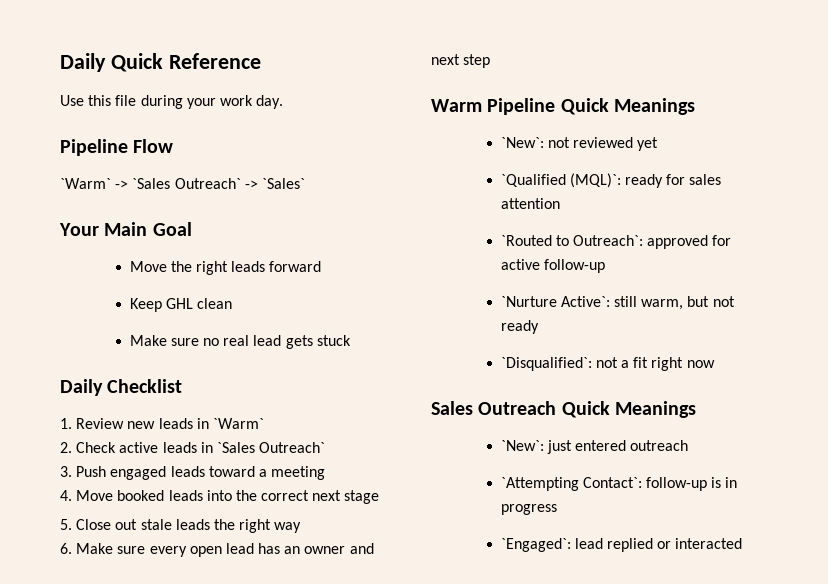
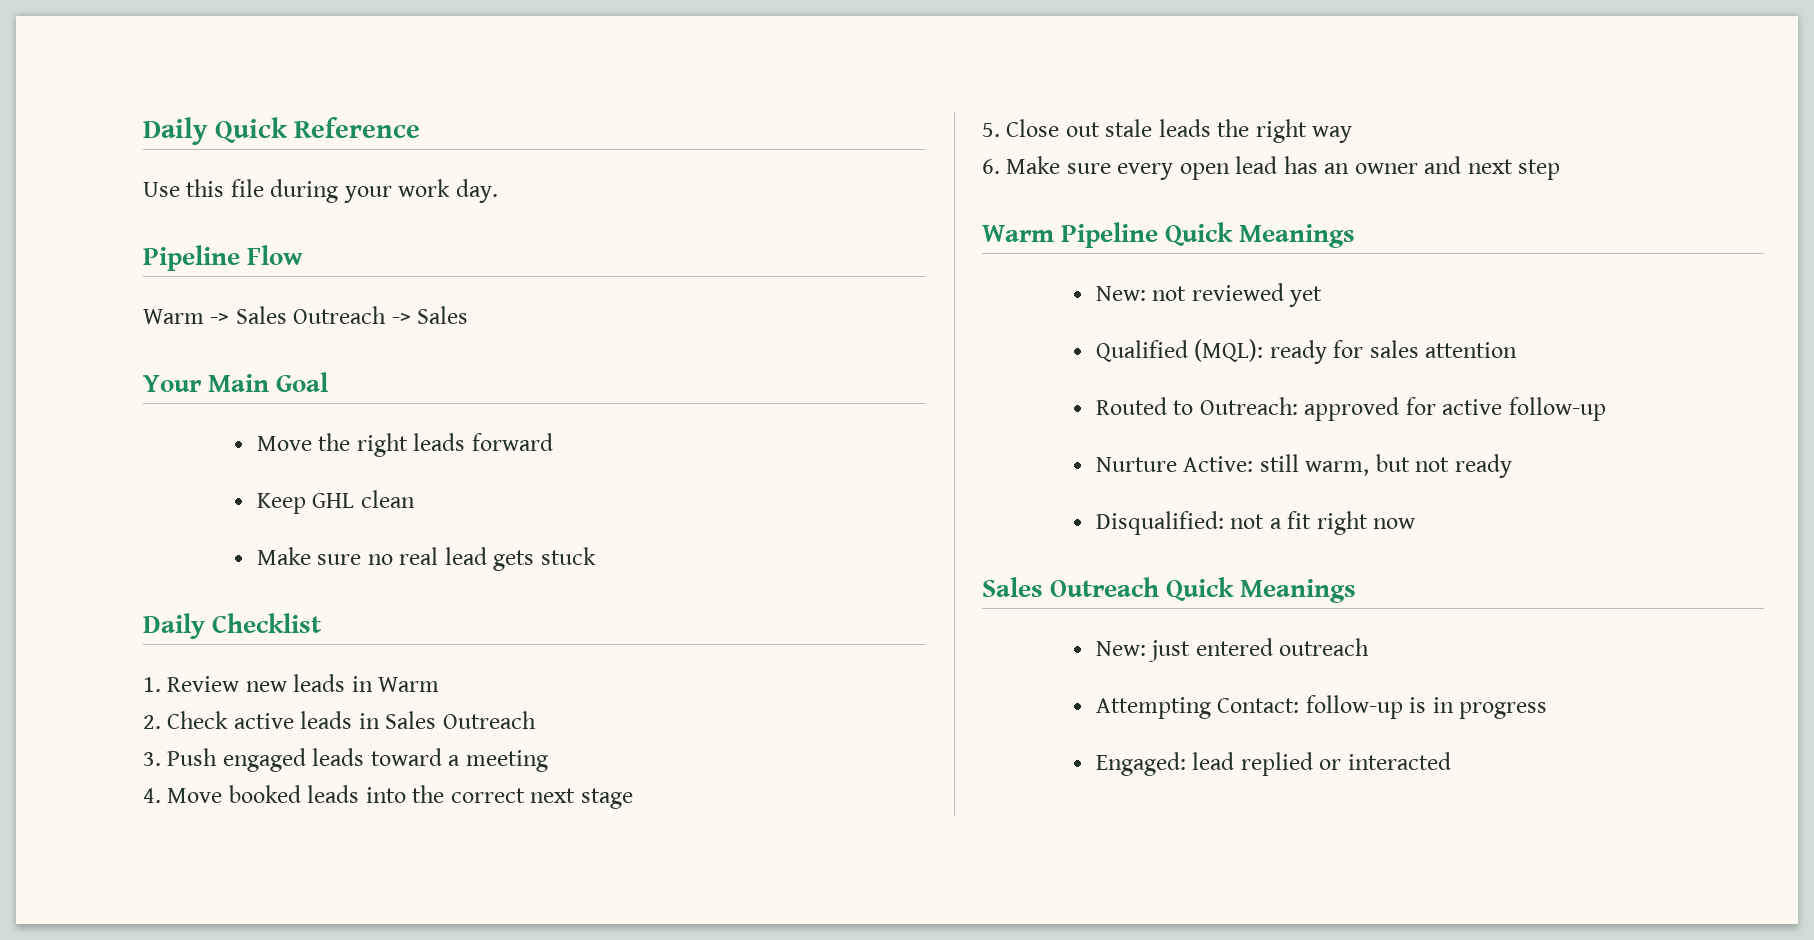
- `Warm` -> `Sales Outreach` -> `Sales`
+ Warm -> Sales Outreach -> Sales
- 1. Review new leads in `Warm`
+ 1. Review new leads in Warm
- 2. Check active leads in `Sales Outreach`
+ 2. Check active leads in Sales Outreach
- `New`: not reviewed yet
+ New: not reviewed yet
- `Qualified (MQL)`: ready for sales attention
+ Qualified (MQL): ready for sales attention
- `Routed to Outreach`: approved for active follow-up
+ Routed to Outreach: approved for active follow-up
- `Nurture Active`: still warm, but not ready
+ Nurture Active: still warm, but not ready
- `Disqualified`: not a fit right now
+ Disqualified: not a fit right now
- `New`: just entered outreach
+ New: just entered outreach
- `Attempting Contact`: follow-up is in progress
+ Attempting Contact: follow-up is in progress
- `Engaged`: lead replied or interacted
+ Engaged: lead replied or interacted

